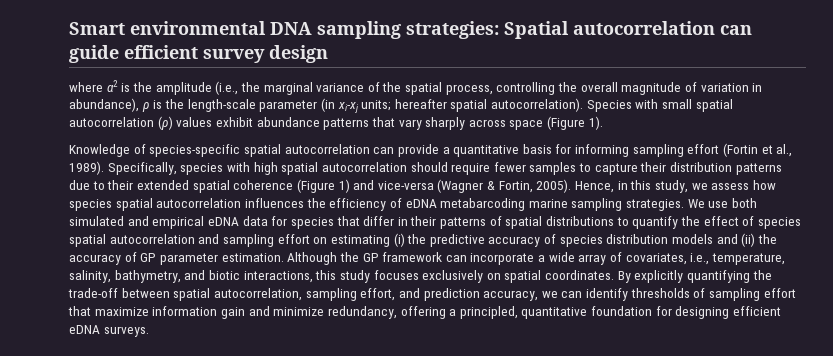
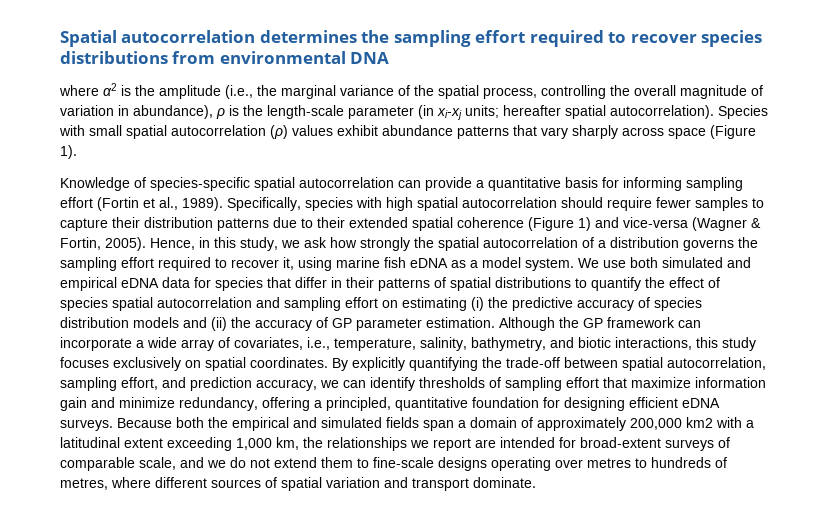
- Smart environmental DNA sampling strategies: Spatial autocorrelation can guide efficient survey design
+ Spatial autocorrelation determines the sampling effort required to recover species distributions from environmental DNA
- Hence, in this study, we assess how species spatial autocorrelation influences the efficiency of eDNA metabarcoding marine sampling strategies.
+ Hence, in this study, we ask how strongly the spatial autocorrelation of a distribution governs the sampling effort required to recover it, using marine fish eDNA as a model system.
+ Because both the empirical and simulated fields span a domain of approximately 200,000 km2 with a latitudinal extent exceeding 1,000 km, the relationships we report are intended for broad-extent surveys of comparable scale, and we do not extend them to fine-scale designs operating over metres to hundreds of metres, where different sources of spatial variation and transport dominate.

